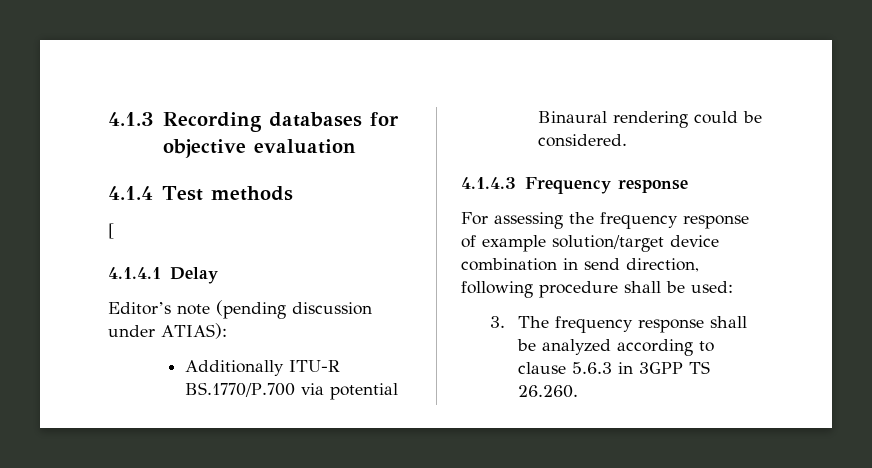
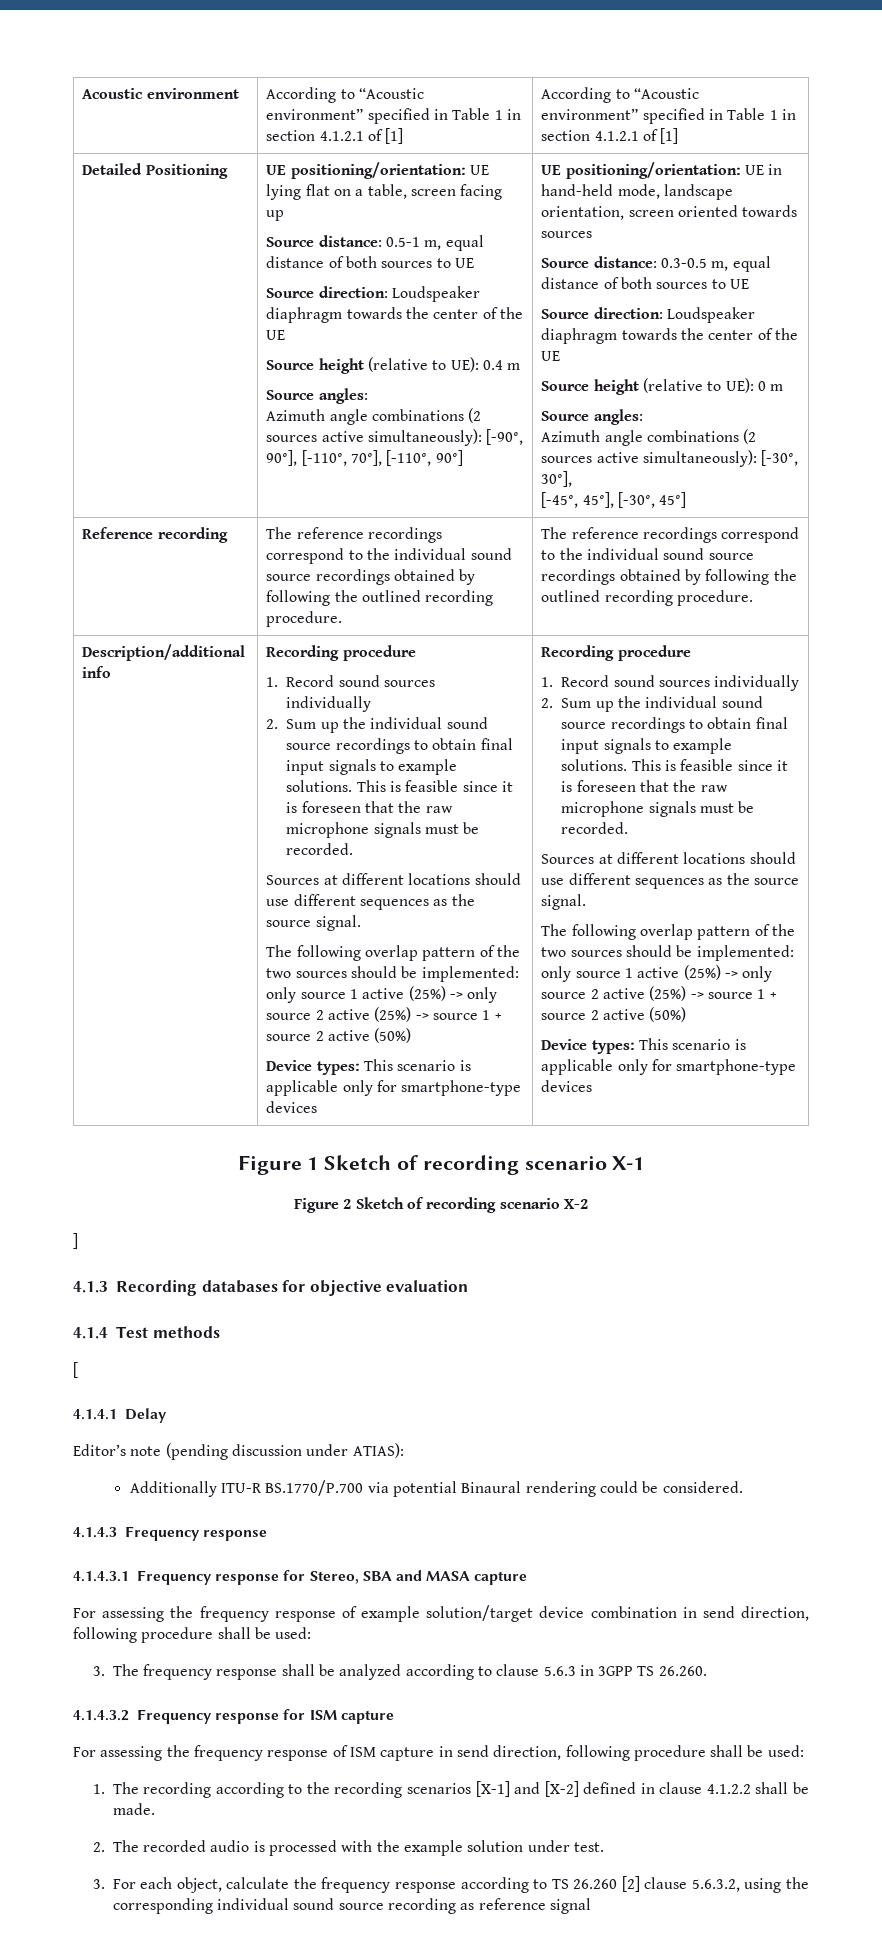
+ Acoustic environment | According to “Acoustic environment” specified in Table 1 in section 4.1.2.1 of [1] | According to “Acoustic environment” specified in Table 1 in section 4.1.2.1 of [1]
+ Detailed Positioning | UE positioning/orientation: UE lying flat on a table, screen facing up
+ Source distance: 0.5-1 m, equal distance of both sources to UE
+ Source direction: Loudspeaker diaphragm towards the center of the UE
+ Source height (relative to UE): 0.4 m
+ Source angles:
+ Azimuth angle combinations (2 sources active simultaneously): [-90°, 90°], [-110°, 70°], [-110°, 90°] | UE positioning/orientation: UE in hand-held mode, landscape orientation, screen oriented towards sources
+ Source distance: 0.3-0.5 m, equal distance of both sources to UE
+ Source direction: Loudspeaker diaphragm towards the center of the UE
+ Source height (relative to UE): 0 m
+ Source angles:
+ Azimuth angle combinations (2 sources active simultaneously): [-30°, 30°],
+ [-45°, 45°], [-30°, 45°]
+ Reference recording | The reference recordings correspond to the individual sound source recordings obtained by following the outlined recording procedure. | The reference recordings correspond to the individual sound source recordings obtained by following the outlined recording procedure.
+ Description/additional info | Recording procedure
+ 1. Record sound sources individually
+ 2. Sum up the individual sound source recordings to obtain final input signals to example solutions. This is feasible since it is foreseen that the raw microphone signals must be recorded.
+ Sources at different locations should use different sequences as the source signal.
+ The following overlap pattern of the two sources should be implemented: only source 1 active (25%) -> only source 2 active (25%) -> source 1 + source 2 active (50%)
+ Device types: This scenario is applicable only for smartphone-type devices | Recording procedure
+ 1. Record sound sources individually
+ 2. Sum up the individual sound source recordings to obtain final input signals to example solutions. This is feasible since it is foreseen that the raw microphone signals must be recorded.
+ Sources at different locations should use different sequences as the source signal.
+ The following overlap pattern of the two sources should be implemented: only source 1 active (25%) -> only source 2 active (25%) -> source 1 + source 2 active (50%)
+ Device types: This scenario is applicable only for smartphone-type devices
+ Figure 1 Sketch of recording scenario X-1
+ Figure 2 Sketch of recording scenario X-2
+ ]
+ 4.1.4.3.1 Frequency response for Stereo, SBA and MASA capture
+ 4.1.4.3.2 Frequency response for ISM capture
+ For assessing the frequency response of ISM capture in send direction, following procedure shall be used:
+ 1. The recording according to the recording scenarios [X-1] and [X-2] defined in clause 4.1.2.2 shall be made.
+ 2. The recorded audio is processed with the example solution under test.
+ 3. For each object, calculate the frequency response according to TS 26.260 [2] clause 5.6.3.2, using the corresponding individual sound source recording as reference signal

